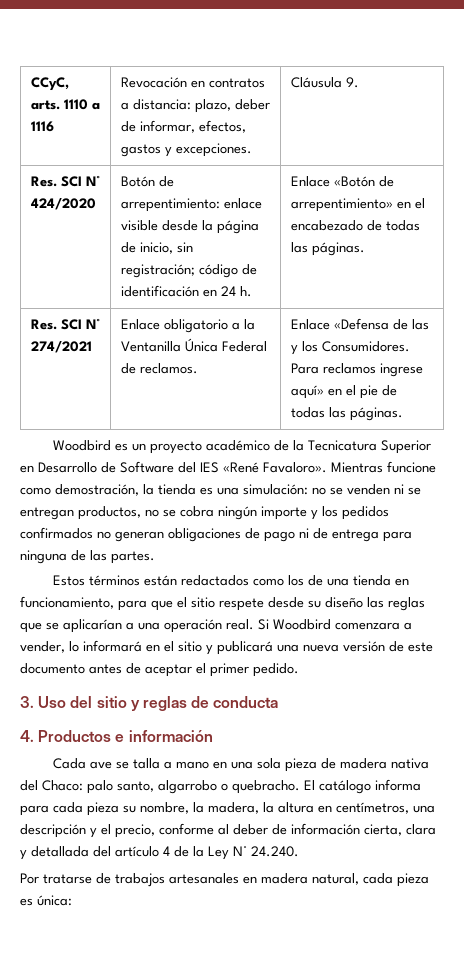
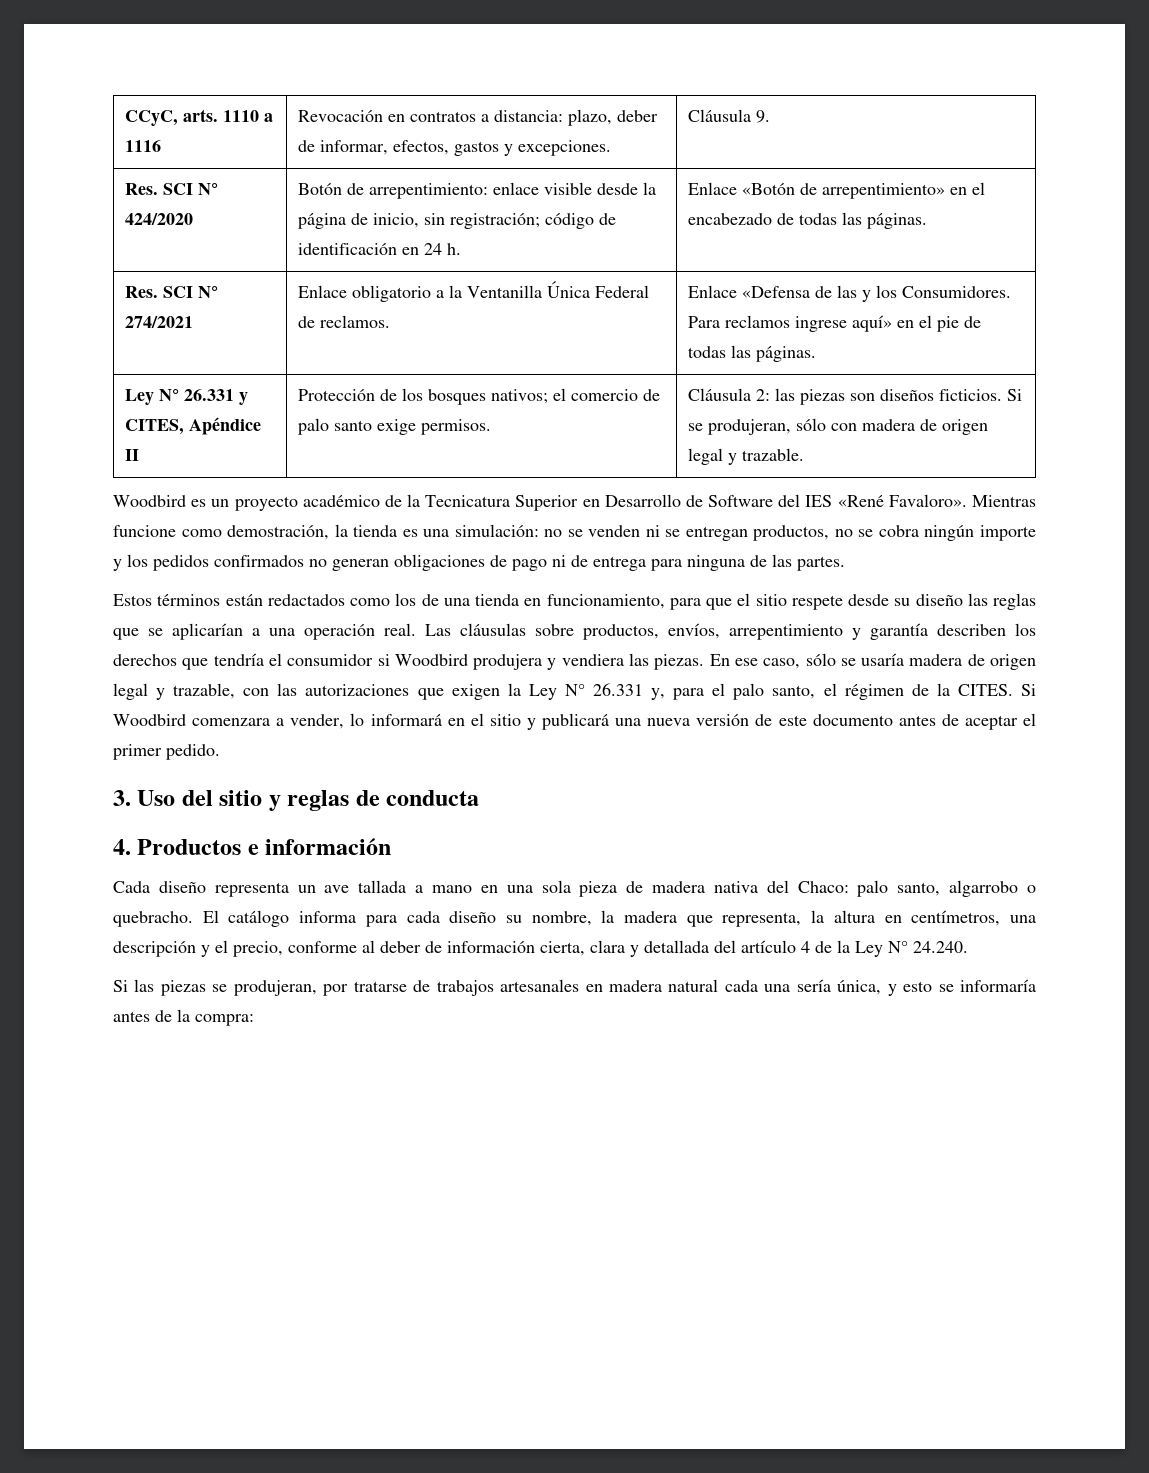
+ Ley N° 26.331 y CITES, Apéndice II | Protección de los bosques nativos; el comercio de palo santo exige permisos. | Cláusula 2: las piezas son diseños ficticios. Si se produjeran, sólo con madera de origen legal y trazable.
+ Las cláusulas sobre productos, envíos, arrepentimiento y garantía describen los derechos que tendría el consumidor si Woodbird produjera y vendiera las piezas. En ese caso, sólo se usaría madera de origen legal y trazable, con las autorizaciones que exigen la Ley N° 26.331 y, para el palo santo, el régimen de la CITES.
- Cada ave se talla a mano en una sola pieza de madera nativa del Chaco: palo santo, algarrobo o quebracho.
+ Cada diseño representa un ave tallada a mano en una sola pieza de madera nativa del Chaco: palo santo, algarrobo o quebracho.
- El catálogo informa para cada pieza su nombre, la madera, la altura en centímetros, una descripción y el precio, conforme al deber de información cierta, clara y detallada del artículo 4 de la Ley N° 24.240.
+ El catálogo informa para cada diseño su nombre, la madera que representa, la altura en centímetros, una descripción y el precio, conforme al deber de información cierta, clara y detallada del artículo 4 de la Ley N° 24.240.
- Por tratarse de trabajos artesanales en madera natural, cada pieza es única:
+ Si las piezas se produjeran, por tratarse de trabajos artesanales en madera natural cada una sería única, y esto se informaría antes de la compra:

